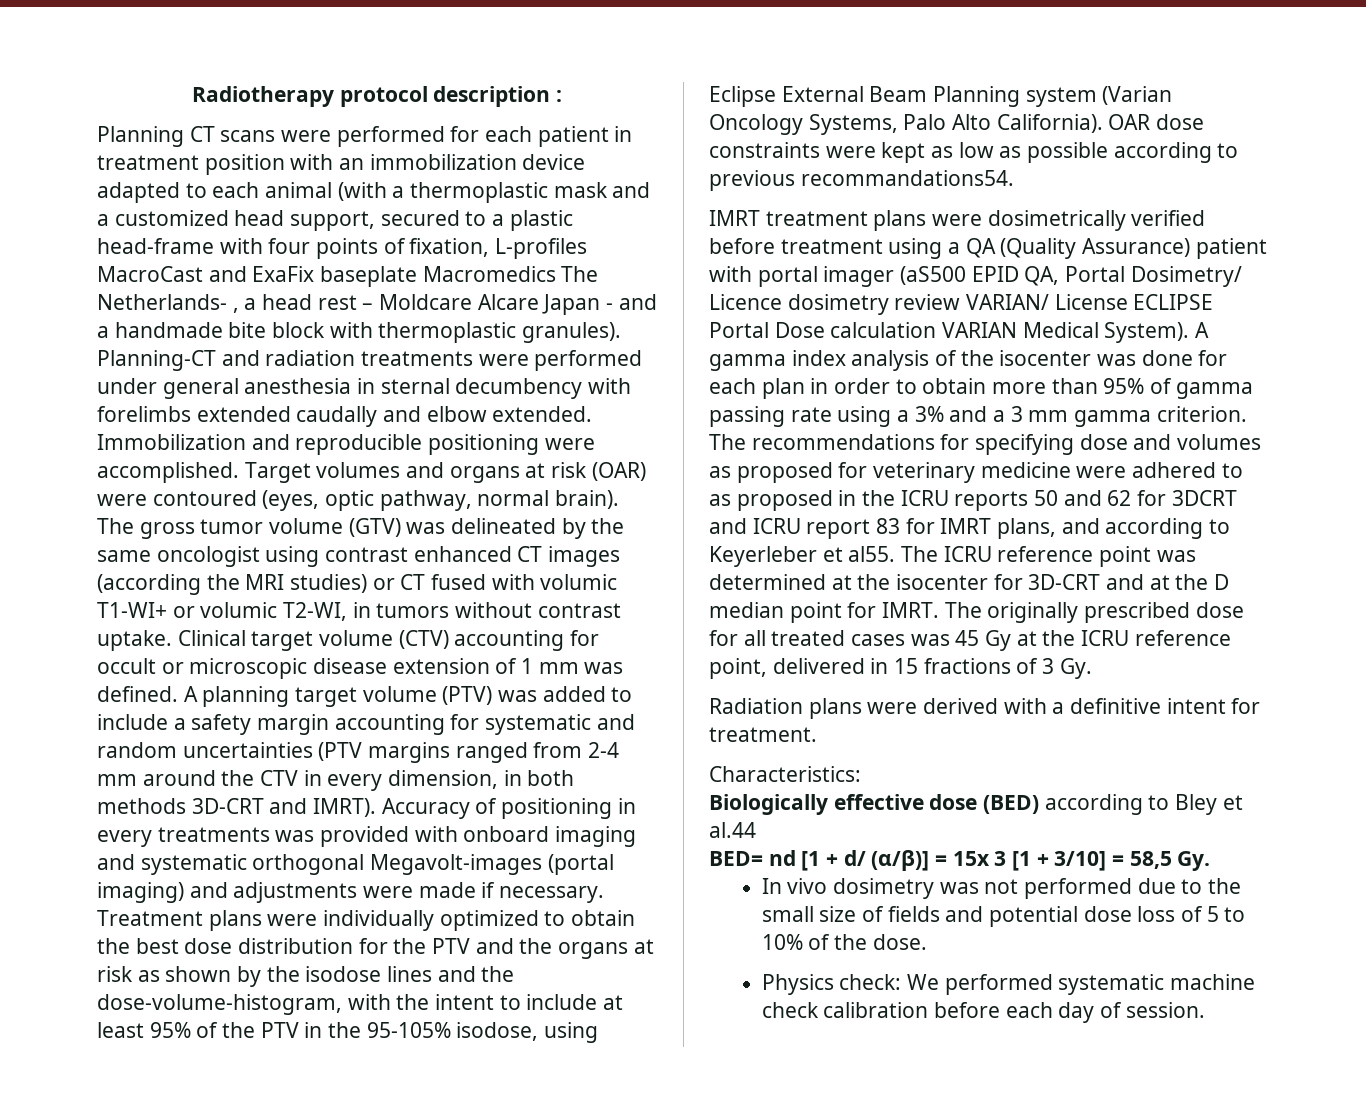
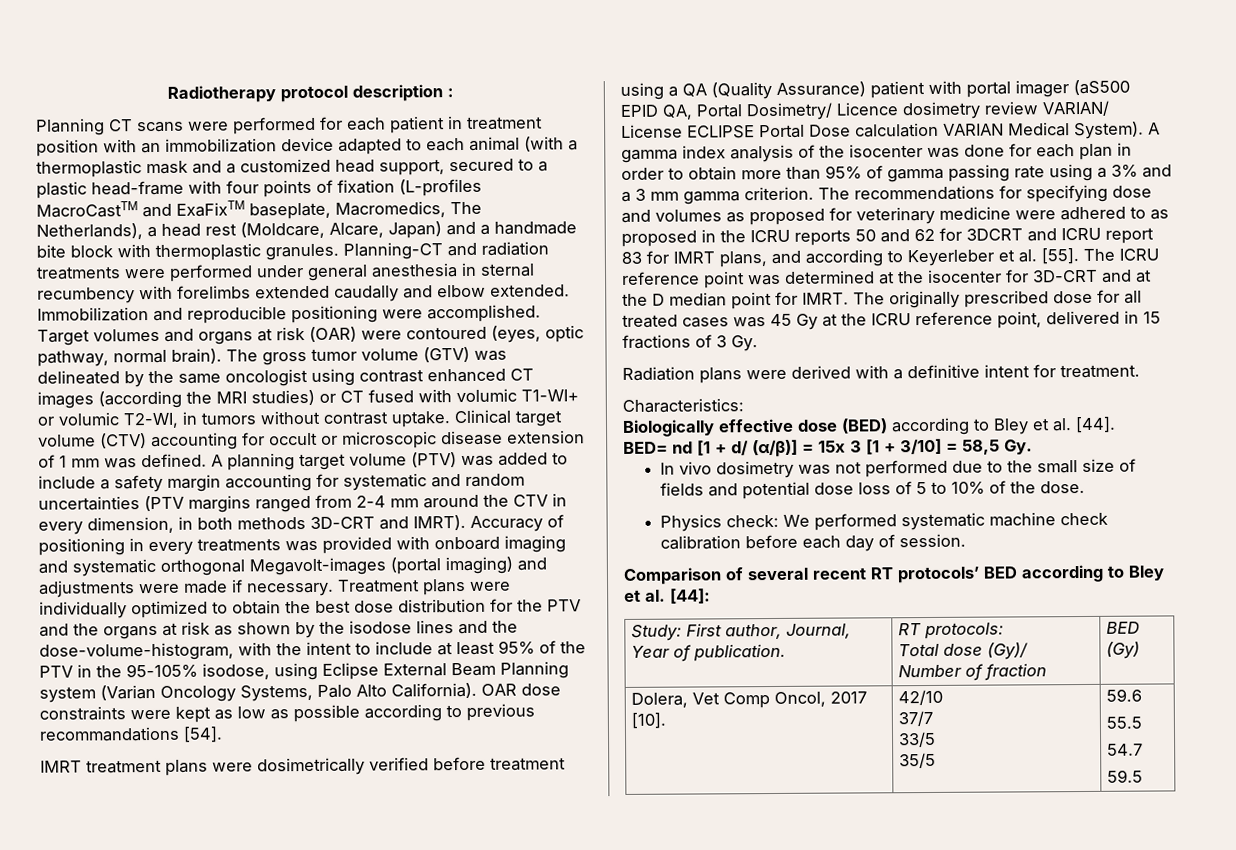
- Planning CT scans were performed for each patient in treatment position with an immobilization device adapted to each animal (with a thermoplastic mask and a customized head support, secured to a plastic head-frame with four points of fixation, L-profiles MacroCast and ExaFix baseplate Macromedics The Netherlands- , a head rest – Moldcare Alcare Japan - and a handmade bite block with thermoplastic granules).
+ Planning CT scans were performed for each patient in treatment position with an immobilization device adapted to each animal (with a thermoplastic mask and a customized head support, secured to a plastic head-frame with four points of fixation (L-profiles MacroCastTM and ExaFixTM baseplate, Macromedics, The Netherlands), a head rest (Moldcare, Alcare, Japan) and a handmade bite block with thermoplastic granules.
- Planning-CT and radiation treatments were performed under general anesthesia in sternal decumbency with forelimbs extended caudally and elbow extended.
+ Planning-CT and radiation treatments were performed under general anesthesia in sternal recumbency with forelimbs extended caudally and elbow extended.
- OAR dose constraints were kept as low as possible according to previous recommandations54.
+ OAR dose constraints were kept as low as possible according to previous recommandations [54].
- The recommendations for specifying dose and volumes as proposed for veterinary medicine were adhered to as proposed in the ICRU reports 50 and 62 for 3DCRT and ICRU report 83 for IMRT plans, and according to Keyerleber et al55.
+ The recommendations for specifying dose and volumes as proposed for veterinary medicine were adhered to as proposed in the ICRU reports 50 and 62 for 3DCRT and ICRU report 83 for IMRT plans, and according to Keyerleber et al. [55].
- Biologically effective dose (BED) according to Bley et al.44
+ Biologically effective dose (BED) according to Bley et al. [44].
+ Comparison of several recent RT protocols’ BED according to Bley et al. [44]:
+ Study: First author, Journal, Year of publication. | RT protocols:
+ Total dose (Gy)/ Number of fraction | BED (Gy)
+ Dolera, Vet Comp Oncol, 2017 [10]. | 42/10
+ 37/7
+ 33/5
+ 35/5 | 59.6
+ 55.5
+ 54.7
+ 59.5

